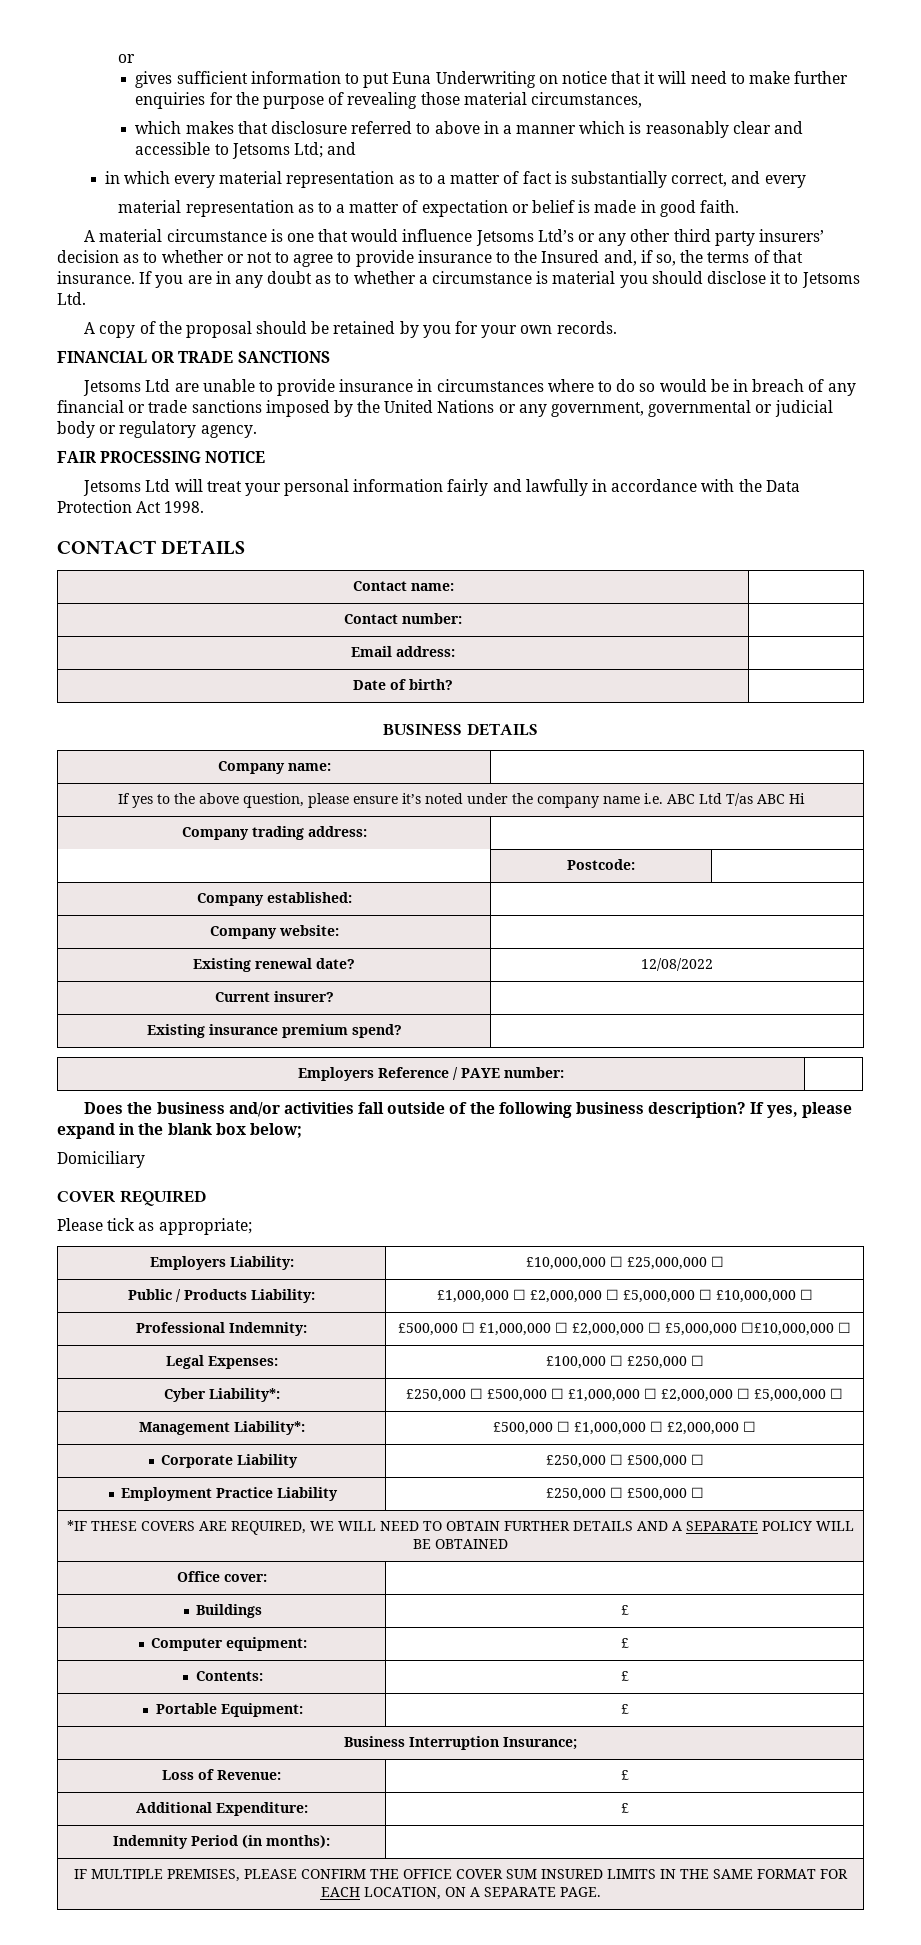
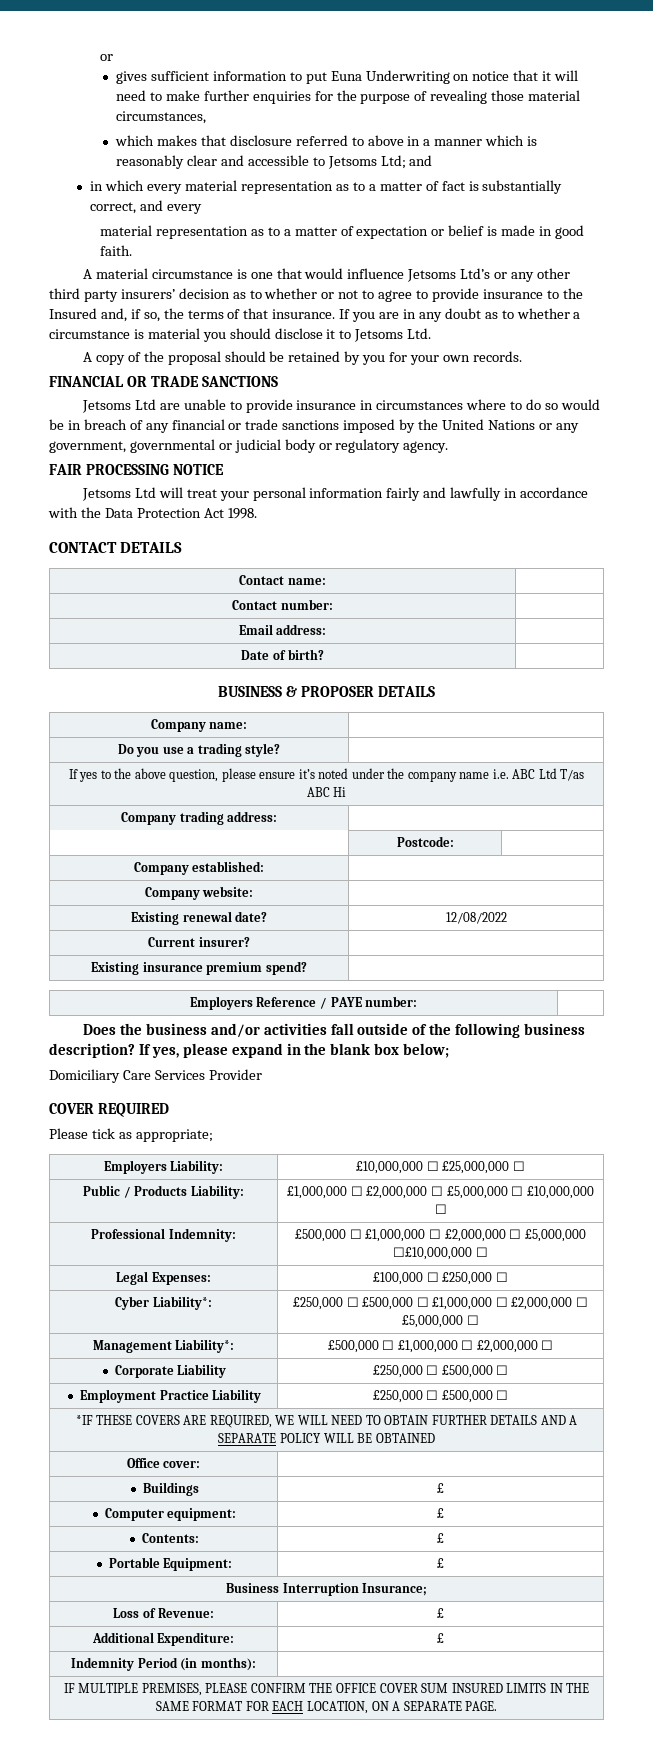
- BUSINESS DETAILS
+ BUSINESS & PROPOSER DETAILS
+ Do you use a trading style? |
- Domiciliary
+ Domiciliary Care Services Provider

